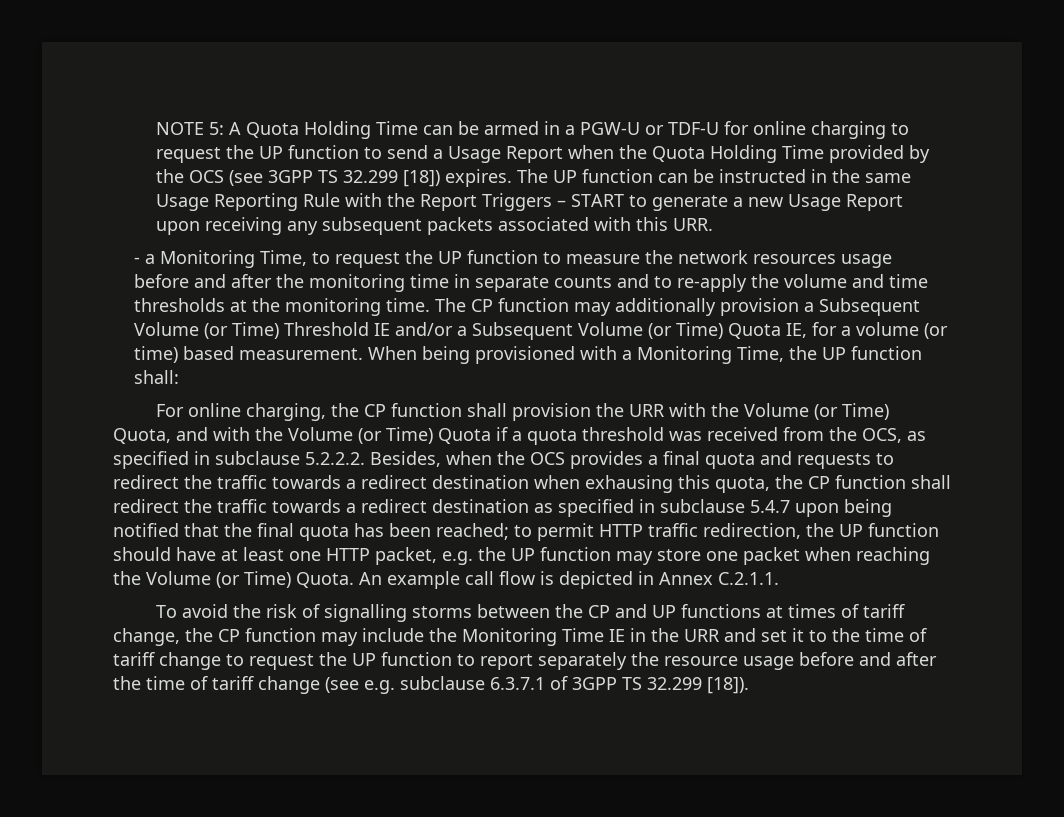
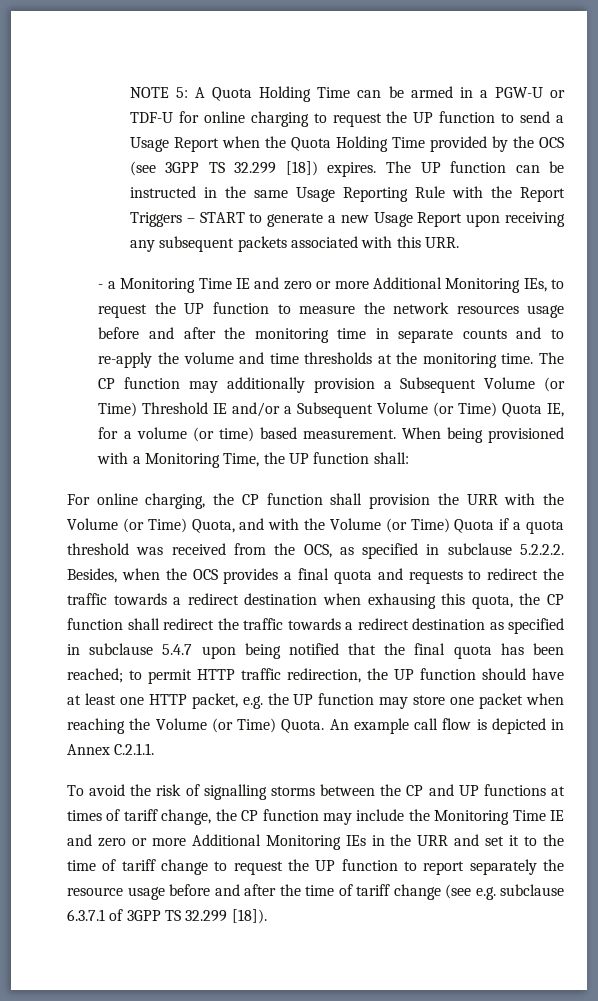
- - a Monitoring Time, to request the UP function to measure the network resources usage before and after the monitoring time in separate counts and to re-apply the volume and time thresholds at the monitoring time.
+ - a Monitoring Time IE and zero or more Additional Monitoring IEs, to request the UP function to measure the network resources usage before and after the monitoring time in separate counts and to re-apply the volume and time thresholds at the monitoring time.
- To avoid the risk of signalling storms between the CP and UP functions at times of tariff change, the CP function may include the Monitoring Time IE in the URR and set it to the time of tariff change to request the UP function to report separately the resource usage before and after the time of tariff change (see e.g. subclause 6.3.7.1 of 3GPP TS 32.299 [18]).
+ To avoid the risk of signalling storms between the CP and UP functions at times of tariff change, the CP function may include the Monitoring Time IE and zero or more Additional Monitoring IEs in the URR and set it to the time of tariff change to request the UP function to report separately the resource usage before and after the time of tariff change (see e.g. subclause 6.3.7.1 of 3GPP TS 32.299 [18]).

